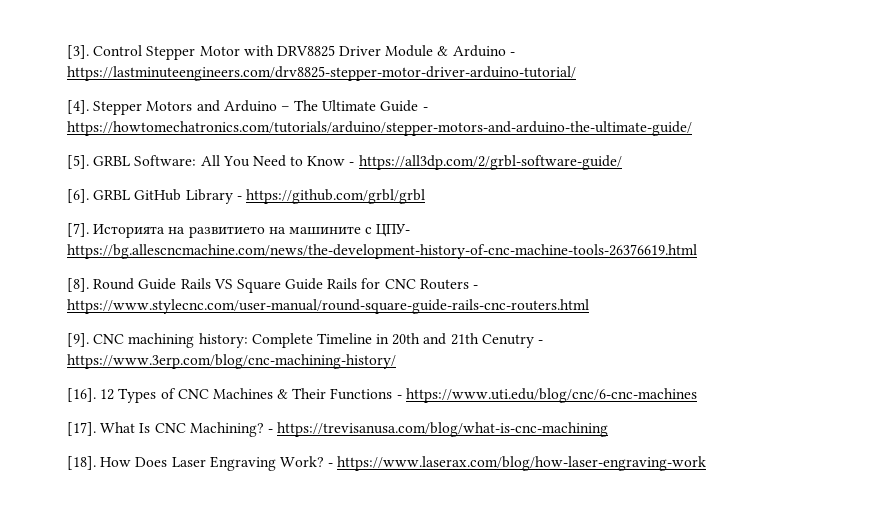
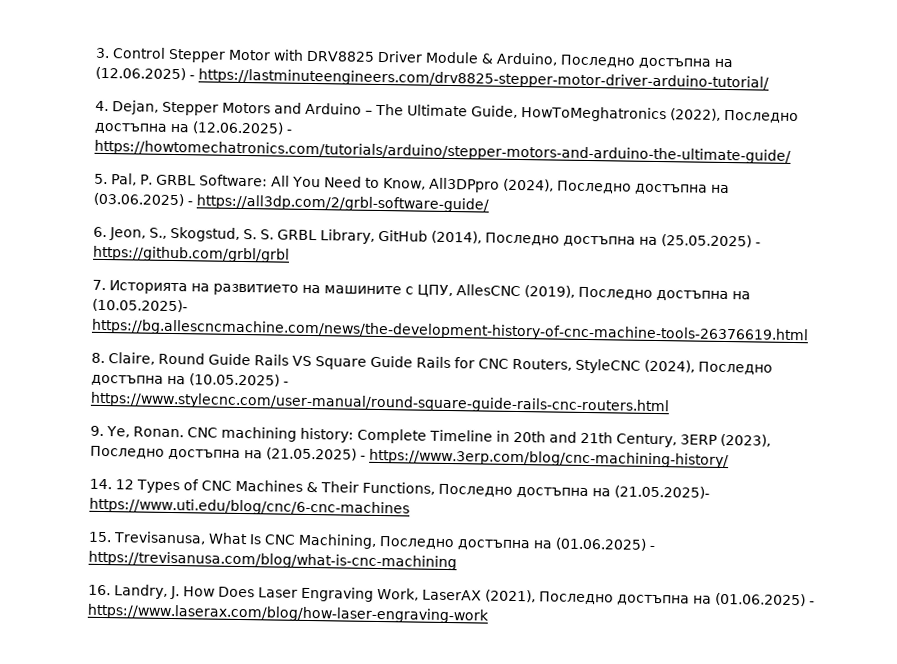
- [3]. Control Stepper Motor with DRV8825 Driver Module & Arduino - https://lastminuteengineers.com/drv8825-stepper-motor-driver-arduino-tutorial/
+ 3. Control Stepper Motor with DRV8825 Driver Module & Arduino, Последно достъпна на (12.06.2025) - https://lastminuteengineers.com/drv8825-stepper-motor-driver-arduino-tutorial/
- [4]. Stepper Motors and Arduino – The Ultimate Guide - https://howtomechatronics.com/tutorials/arduino/stepper-motors-and-arduino-the-ultimate-guide/
+ 4. Dejan, Stepper Motors and Arduino – The Ultimate Guide, HowToMeghatronics (2022), Последно достъпна на (12.06.2025) - https://howtomechatronics.com/tutorials/arduino/stepper-motors-and-arduino-the-ultimate-guide/
- [5]. GRBL Software: All You Need to Know - https://all3dp.com/2/grbl-software-guide/
- [6]. GRBL GitHub Library - https://github.com/grbl/grbl
+ 5. Pal, P. GRBL Software: All You Need to Know, All3DPpro (2024), Последно достъпна на (03.06.2025) - https://all3dp.com/2/grbl-software-guide/
+ 6. Jeon, S., Skogstud, S. S. GRBL Library, GitHub (2014), Последно достъпна на (25.05.2025) - https://github.com/grbl/grbl
- [7]. Историята на развитието на машините с ЦПУ- https://bg.allescncmachine.com/news/the-development-history-of-cnc-machine-tools-26376619.html
+ 7. Историята на развитието на машините с ЦПУ, AllesCNC (2019), Последно достъпна на (10.05.2025)- https://bg.allescncmachine.com/news/the-development-history-of-cnc-machine-tools-26376619.html
- [8]. Round Guide Rails VS Square Guide Rails for CNC Routers - https://www.stylecnc.com/user-manual/round-square-guide-rails-cnc-routers.html
+ 8. Claire, Round Guide Rails VS Square Guide Rails for CNC Routers, StyleCNC (2024), Последно достъпна на (10.05.2025) - https://www.stylecnc.com/user-manual/round-square-guide-rails-cnc-routers.html
- [9].
+ 9. Ye, Ronan.
- CNC machining history: Complete Timeline in 20th and 21th Cenutry - https://www.3erp.com/blog/cnc-machining-history/
+ CNC machining history: Complete Timeline in 20th and 21th Century, 3ERP (2023), Последно достъпна на (21.05.2025) - https://www.3erp.com/blog/cnc-machining-history/
- [16]. 12 Types of CNC Machines & Their Functions - https://www.uti.edu/blog/cnc/6-cnc-machines
+ 14. 12 Types of CNC Machines & Their Functions, Последно достъпна на (21.05.2025)- https://www.uti.edu/blog/cnc/6-cnc-machines
- [17]. What Is CNC Machining? - https://trevisanusa.com/blog/what-is-cnc-machining
+ 15. Trevisanusa, What Is CNC Machining, Последно достъпна на (01.06.2025) - https://trevisanusa.com/blog/what-is-cnc-machining
- [18]. How Does Laser Engraving Work? - https://www.laserax.com/blog/how-laser-engraving-work
+ 16. Landry, J. How Does Laser Engraving Work, LaserAX (2021), Последно достъпна на (01.06.2025) - https://www.laserax.com/blog/how-laser-engraving-work

